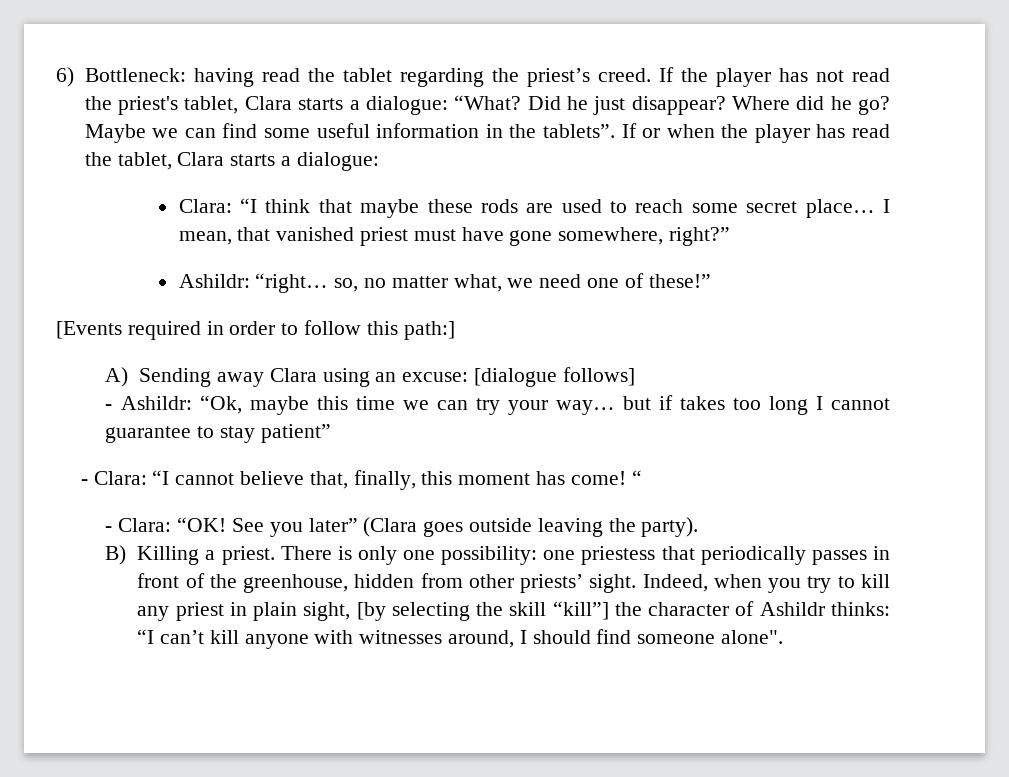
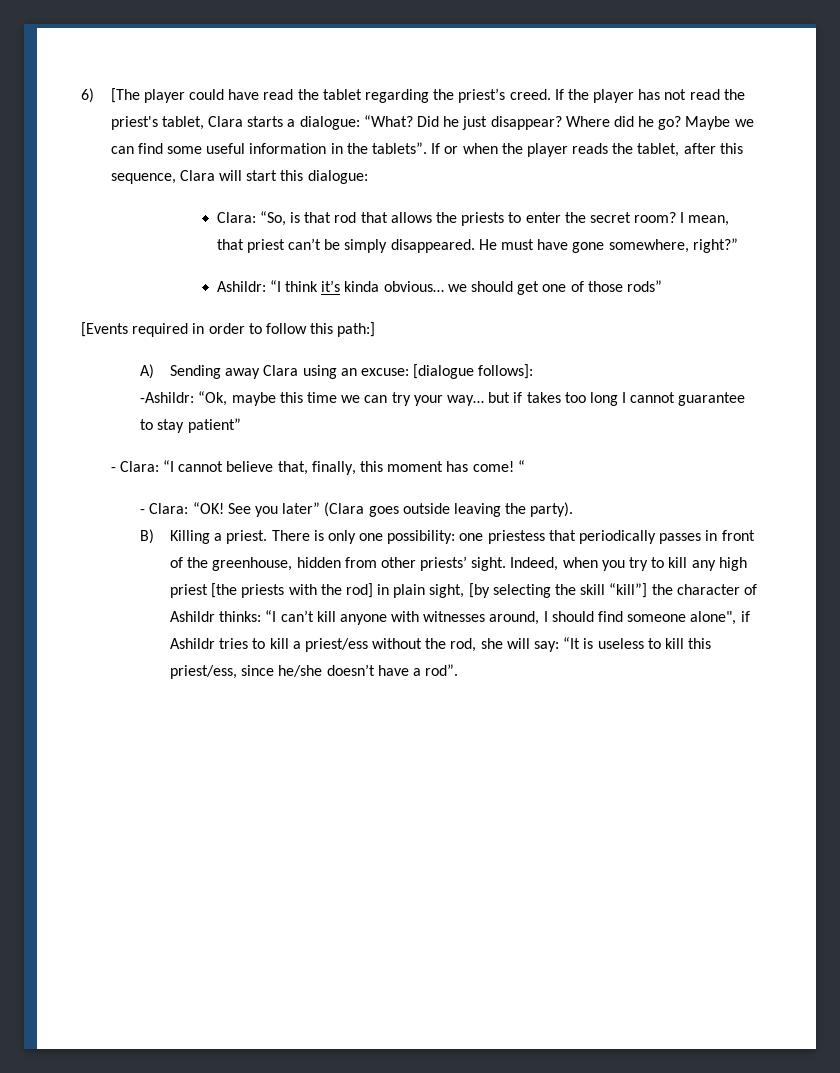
- 6) Bottleneck: having read the tablet regarding the priest’s creed.
+ 6) [The player could have read the tablet regarding the priest’s creed.
- If or when the player has read the tablet, Clara starts a dialogue:
- Clara: “I think that maybe these rods are used to reach some secret place… I mean, that vanished priest must have gone somewhere, right?”
+ If or when the player reads the tablet, after this sequence, Clara will start this dialogue:
+ Clara: “So, is that rod that allows the priests to enter the secret room? I mean, that priest can’t be simply disappeared. He must have gone somewhere, right?”
- Ashildr: “right… so, no matter what, we need one of these!”
+ Ashildr: “I think it’s kinda obvious… we should get one of those rods”
- A) Sending away Clara using an excuse: [dialogue follows]
- - Ashildr: “Ok, maybe this time we can try your way… but if takes too long I cannot guarantee to stay patient”
+ A) Sending away Clara using an excuse: [dialogue follows]:
+ -Ashildr: “Ok, maybe this time we can try your way… but if takes too long I cannot guarantee to stay patient”
- Indeed, when you try to kill any priest in plain sight, [by selecting the skill “kill”] the character of Ashildr thinks: “I can’t kill anyone with witnesses around, I should find someone alone".
+ Indeed, when you try to kill any high priest [the priests with the rod] in plain sight, [by selecting the skill “kill”] the character of Ashildr thinks: “I can’t kill anyone with witnesses around, I should find someone alone", if Ashildr tries to kill a priest/ess without the rod, she will say: “It is useless to kill this priest/ess, since he/she doesn’t have a rod”.

